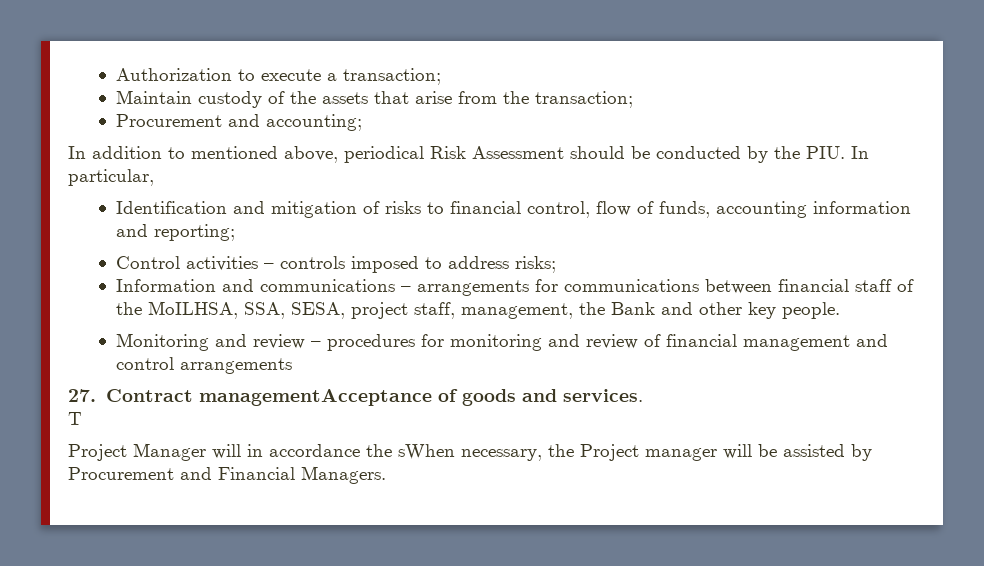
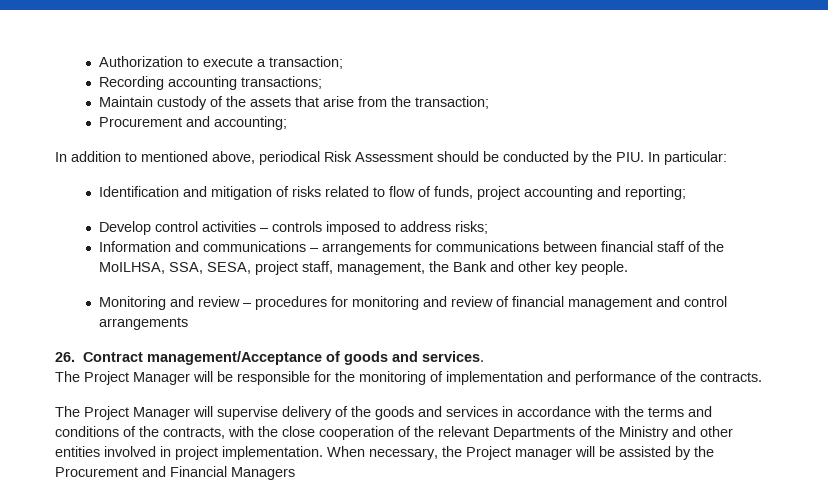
+ Recording accounting transactions;
- In addition to mentioned above, periodical Risk Assessment should be conducted by the PIU. In particular,
+ In addition to mentioned above, periodical Risk Assessment should be conducted by the PIU. In particular:
- Identification and mitigation of risks to financial control, flow of funds, accounting information and reporting;
+ Identification and mitigation of risks related to flow of funds, project accounting and reporting;
- Control activities – controls imposed to address risks;
+ Develop control activities – controls imposed to address risks;
- 27. Contract managementAcceptance of goods and services.
+ 26. Contract management/Acceptance of goods and services.
- T
- Project Manager will in accordance the sWhen necessary, the Project manager will be assisted by Procurement and Financial Managers.
+ The Project Manager will be responsible for the monitoring of implementation and performance of the contracts.
+ The Project Manager will supervise delivery of the goods and services in accordance with the terms and conditions of the contracts, with the close cooperation of the relevant Departments of the Ministry and other entities involved in project implementation. When necessary, the Project manager will be assisted by the Procurement and Financial Managers

